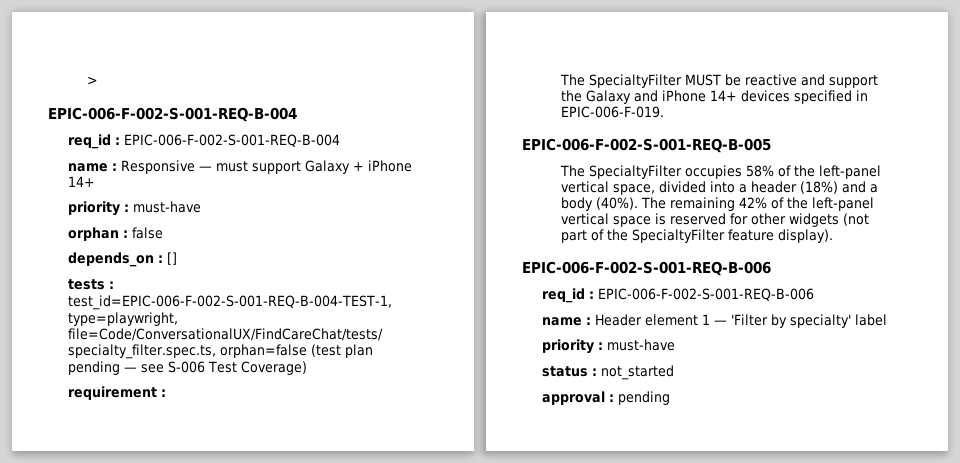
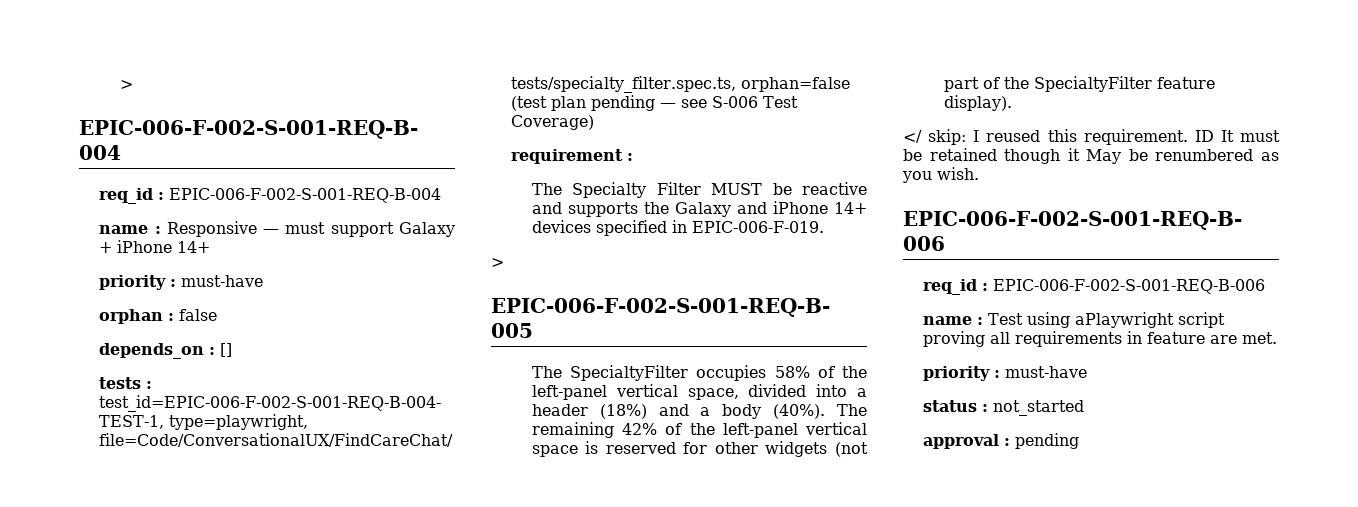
- The SpecialtyFilter MUST be reactive and support the Galaxy and iPhone 14+ devices specified in EPIC-006-F-019.
+ The Specialty Filter MUST be reactive and supports the Galaxy and iPhone 14+ devices specified in EPIC-006-F-019.
+ >
+ </ skip: I reused this requirement. ID It must be retained though it May be renumbered as you wish.
- name : Header element 1 — 'Filter by specialty' label
+ name : Test using aPlaywright script proving all requirements in feature are met.

